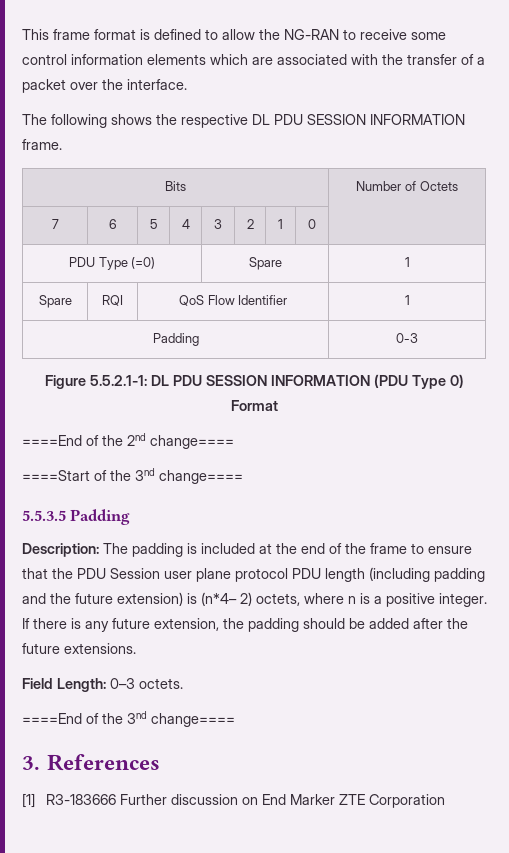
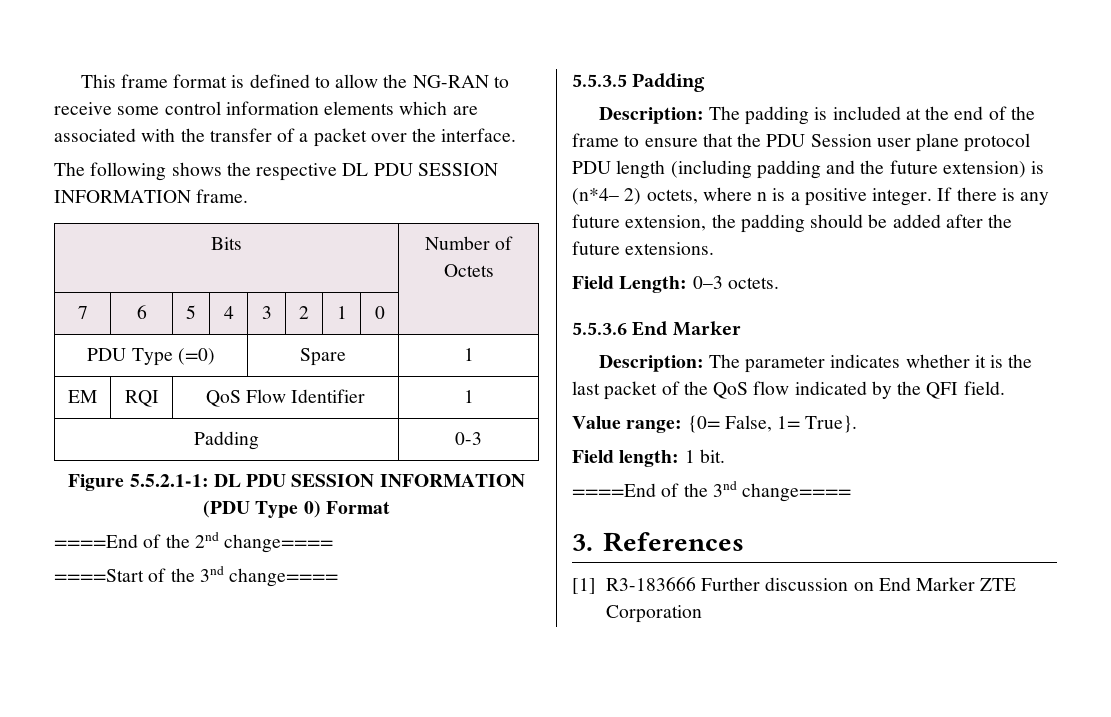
- Spare | RQI | QoS Flow Identifier | 1
+ EM | RQI | QoS Flow Identifier | 1
+ 5.5.3.6 End Marker
+ Description: The parameter indicates whether it is the last packet of the QoS flow indicated by the QFI field.
+ Value range: {0= False, 1= True}.
+ Field length: 1 bit.

